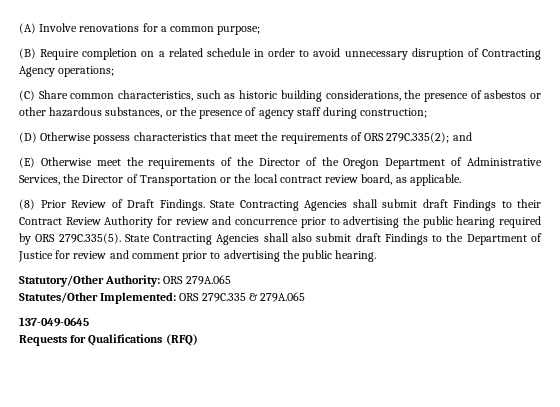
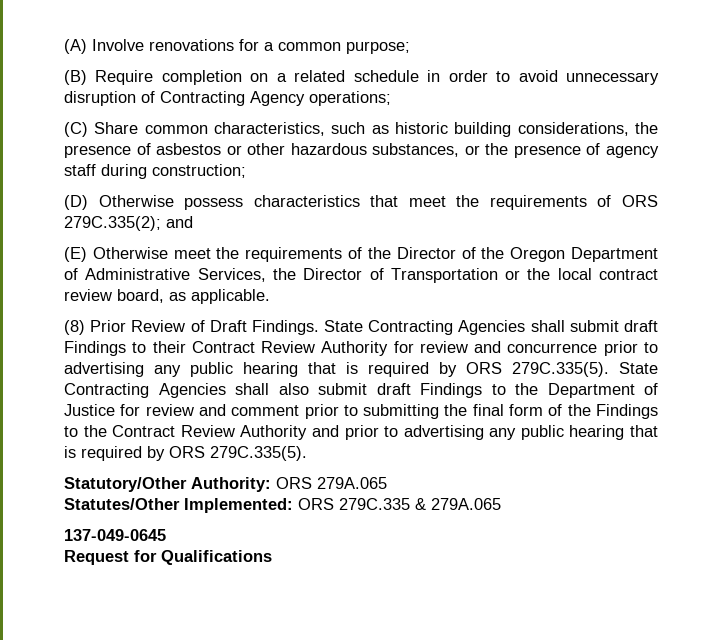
- State Contracting Agencies shall submit draft Findings to their Contract Review Authority for review and concurrence prior to advertising the public hearing required by ORS 279C.335(5). State Contracting Agencies shall also submit draft Findings to the Department of Justice for review and comment prior to advertising the public hearing.
+ State Contracting Agencies shall submit draft Findings to their Contract Review Authority for review and concurrence prior to advertising any public hearing that is required by ORS 279C.335(5). State Contracting Agencies shall also submit draft Findings to the Department of Justice for review and comment prior to submitting the final form of the Findings to the Contract Review Authority and prior to advertising any public hearing that is required by ORS 279C.335(5).
- Requests for Qualifications (RFQ)
+ Request for Qualifications

